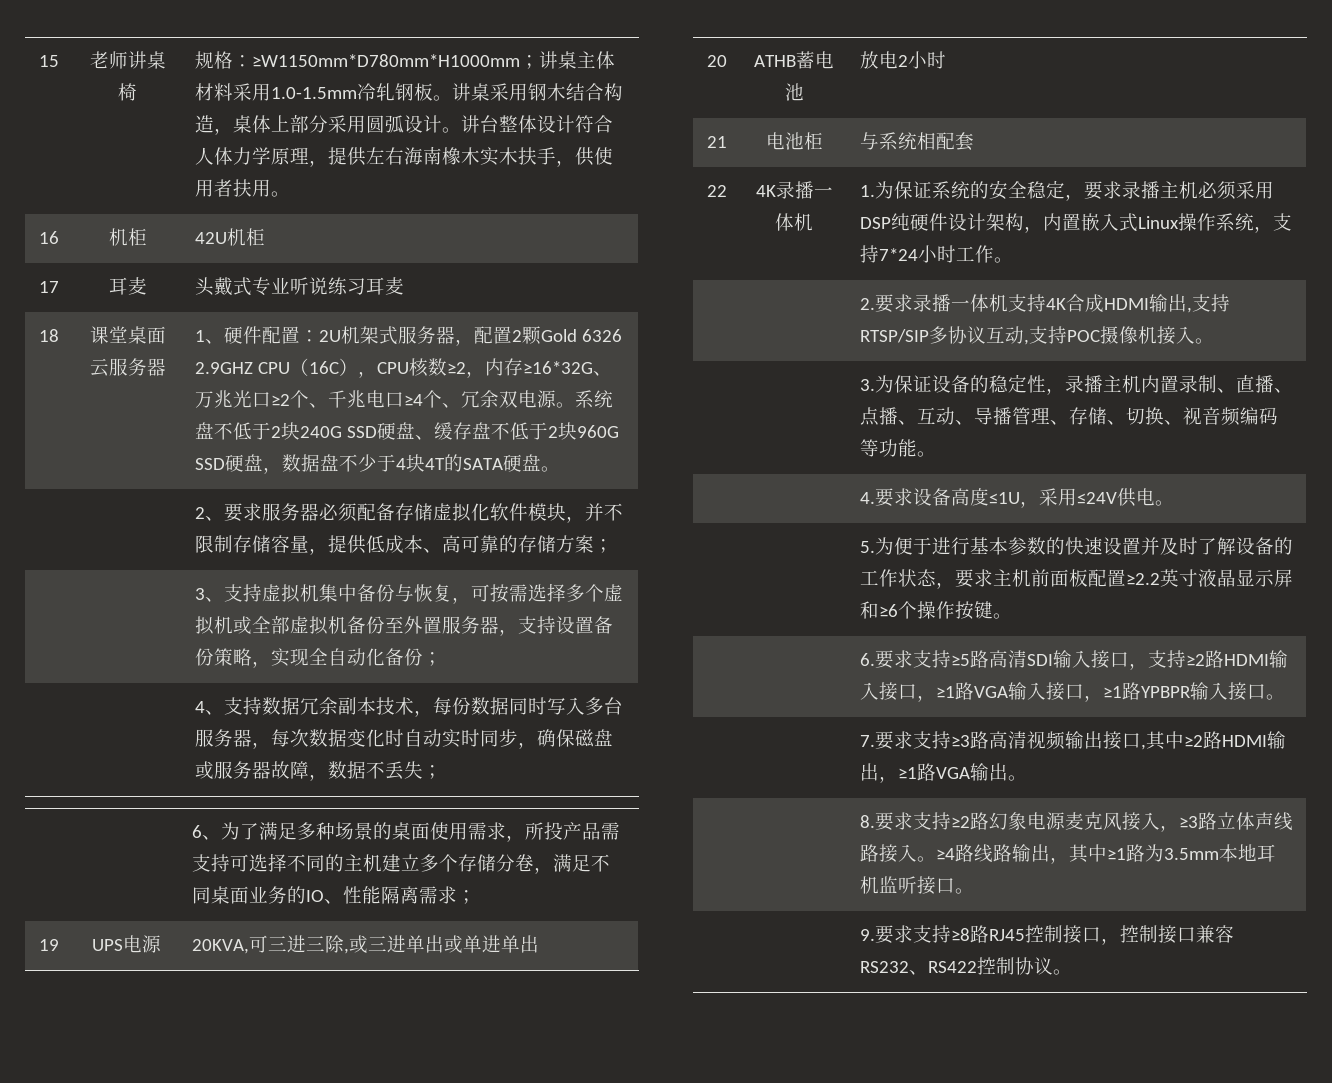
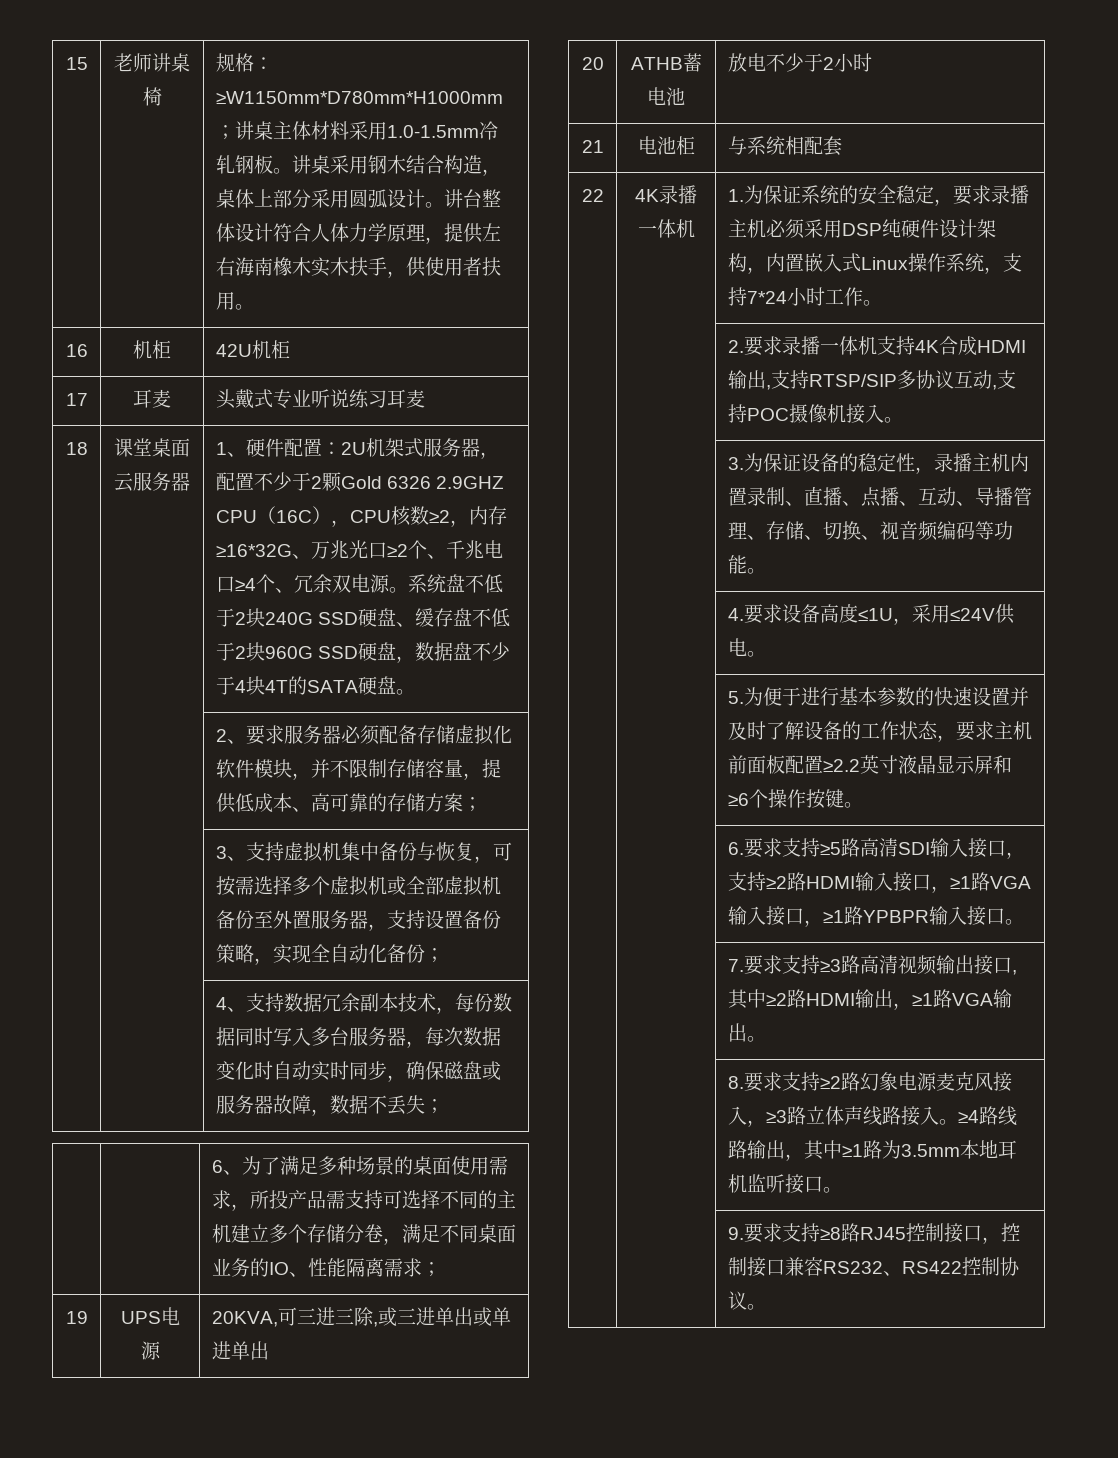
- 1、硬件配置：2U机架式服务器，配置2颗Gold 6326 2.9GHZ CPU（16C），CPU核数≥2，内存≥16*32G、万兆光口≥2个、千兆电口≥4个、冗余双电源。
+ 1、硬件配置：2U机架式服务器，配置不少于2颗Gold 6326 2.9GHZ CPU（16C），CPU核数≥2，内存≥16*32G、万兆光口≥2个、千兆电口≥4个、冗余双电源。
- 20 | ATHB蓄电池 | 放电2小时
+ 20 | ATHB蓄电池 | 放电不少于2小时

